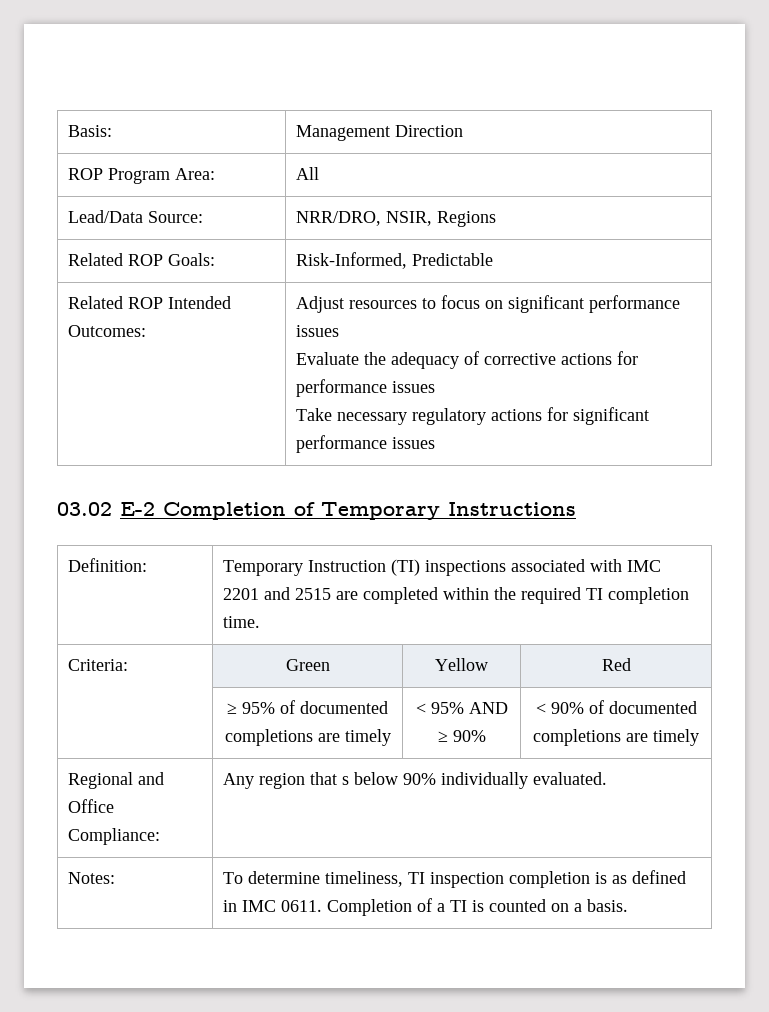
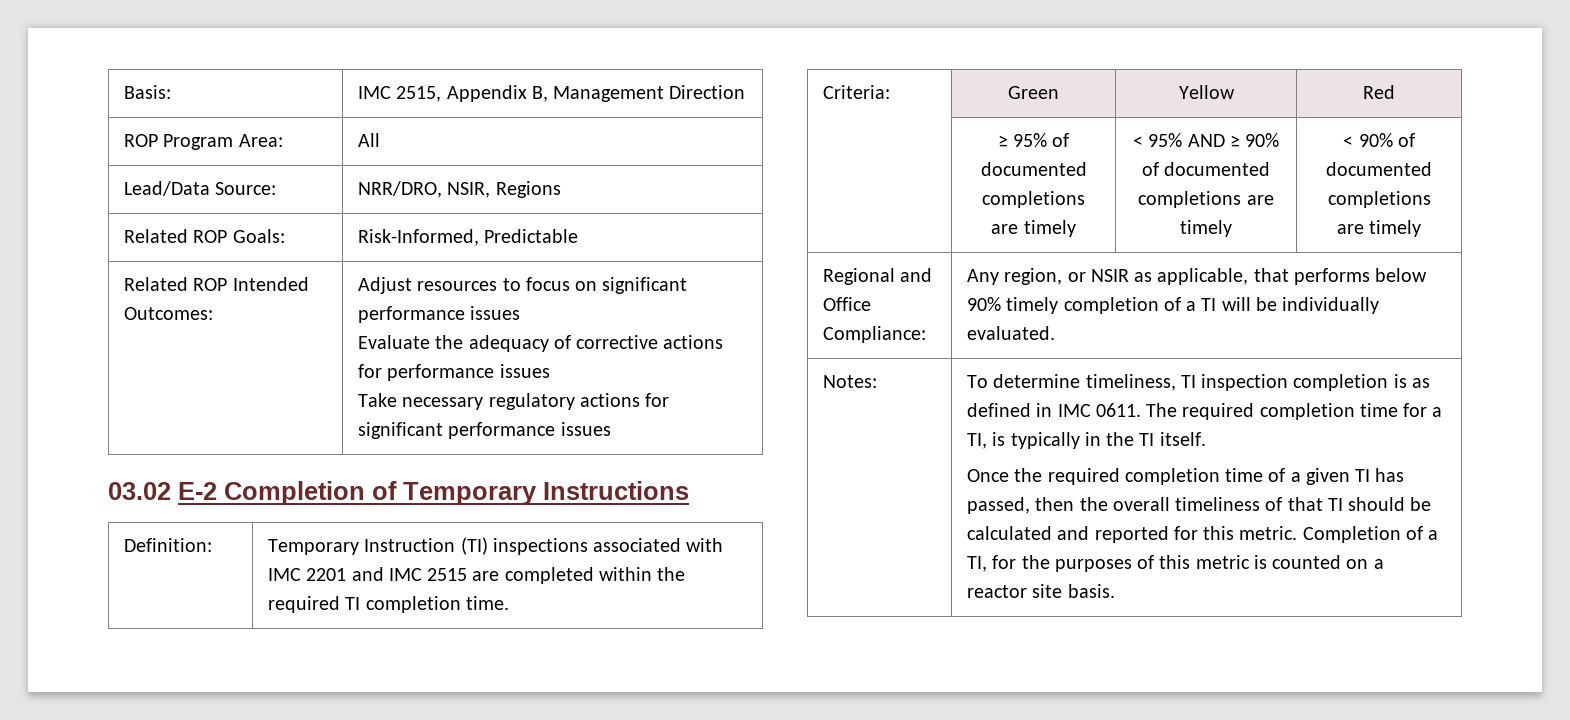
- Basis: | Management Direction
+ Basis: | IMC 2515, Appendix B, Management Direction
- Definition: | Temporary Instruction (TI) inspections associated with IMC 2201 and 2515 are completed within the required TI completion time.
+ Definition: | Temporary Instruction (TI) inspections associated with IMC 2201 and IMC 2515 are completed within the required TI completion time.
- | ≥ 95% of documented completions are timely | < 95% AND ≥ 90% | < 90% of documented completions are timely
+ | ≥ 95% of documented completions are timely | < 95% AND ≥ 90% of documented completions are timely | < 90% of documented completions are timely
- Regional and Office Compliance: | Any region that s below 90% individually evaluated.
+ Regional and Office Compliance: | Any region, or NSIR as applicable, that performs below 90% timely completion of a TI will be individually evaluated.
- Completion of a TI is counted on a basis.
+ The required completion time for a TI, is typically in the TI itself.
+ Once the required completion time of a given TI has passed, then the overall timeliness of that TI should be calculated and reported for this metric. Completion of a TI, for the purposes of this metric is counted on a reactor site basis.

